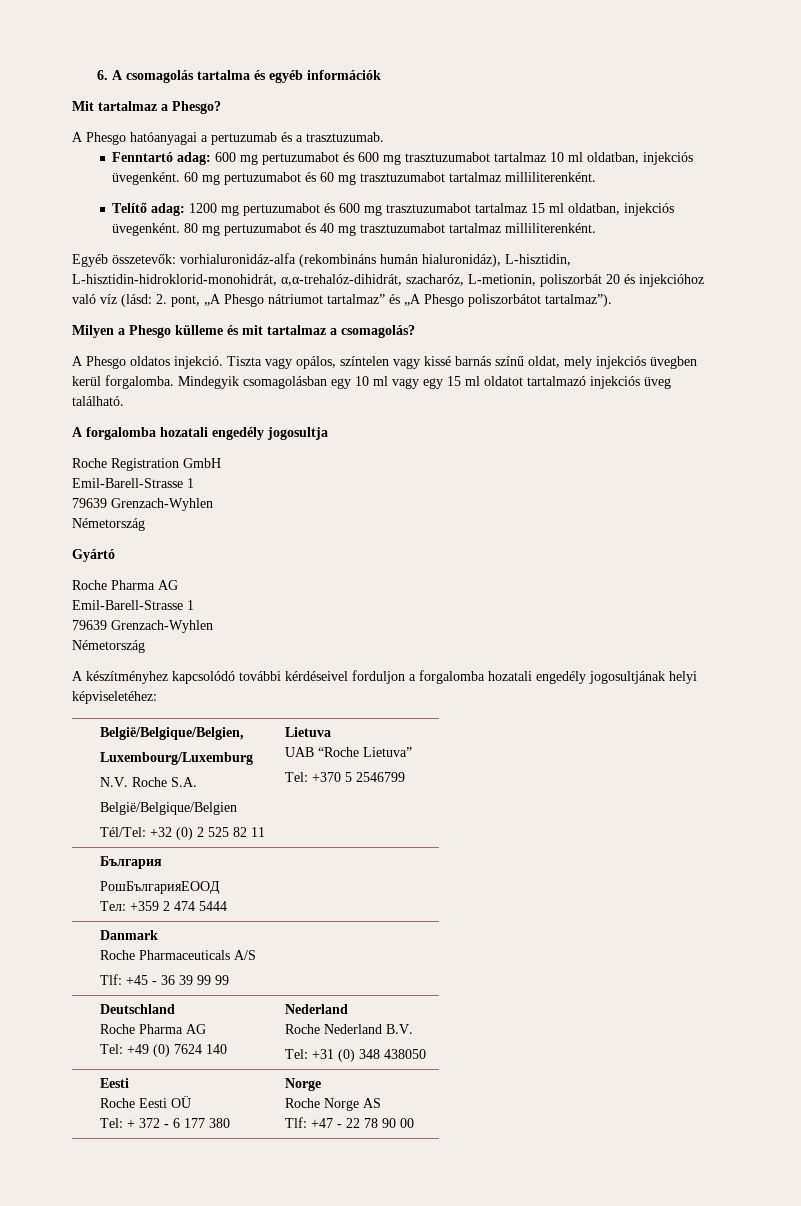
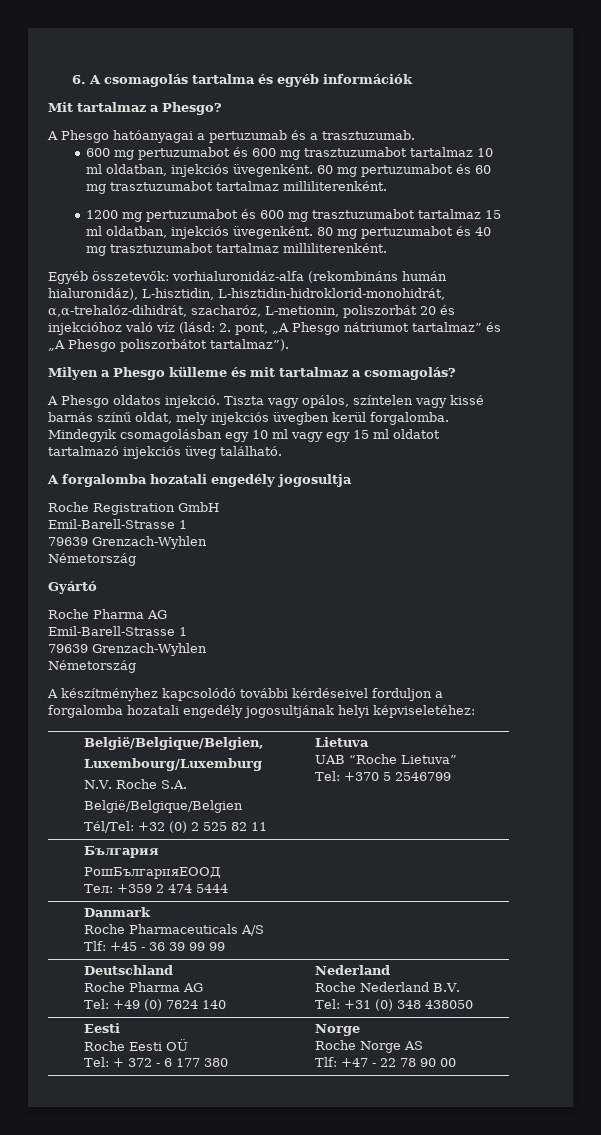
- Fenntartó adag: 600 mg pertuzumabot és 600 mg trasztuzumabot tartalmaz 10 ml oldatban, injekciós üvegenként.
+ 600 mg pertuzumabot és 600 mg trasztuzumabot tartalmaz 10 ml oldatban, injekciós üvegenként.
- Telítő adag: 1200 mg pertuzumabot és 600 mg trasztuzumabot tartalmaz 15 ml oldatban, injekciós üvegenként.
+ 1200 mg pertuzumabot és 600 mg trasztuzumabot tartalmaz 15 ml oldatban, injekciós üvegenként.

